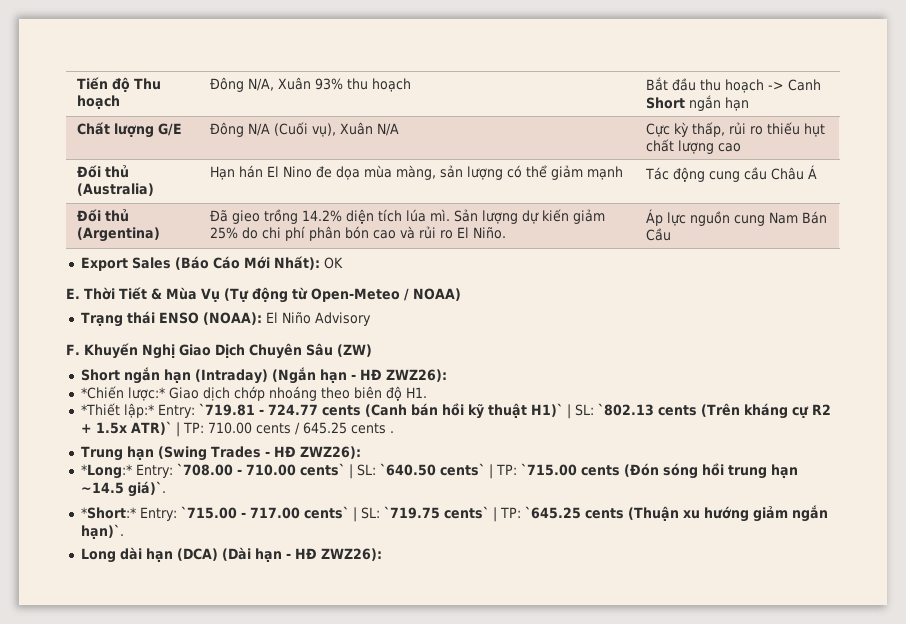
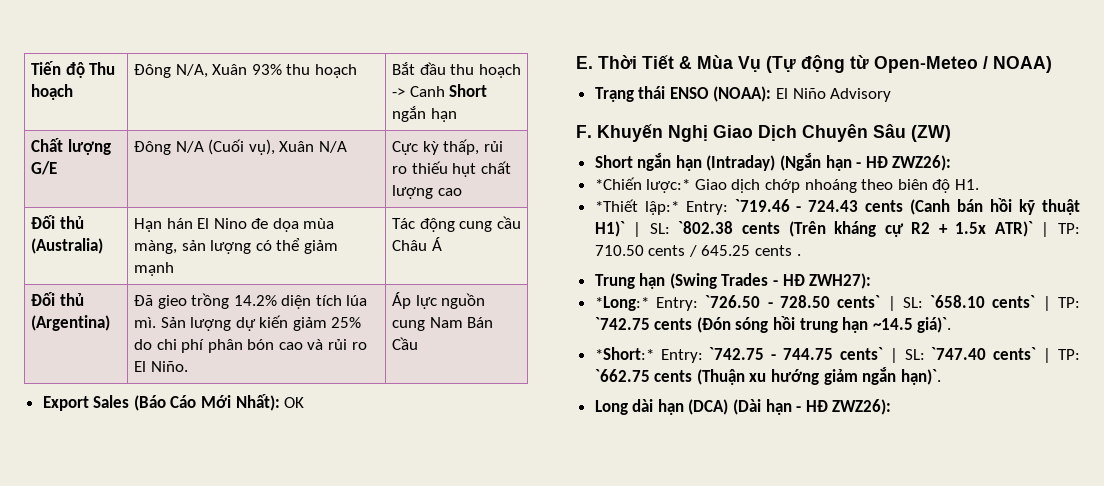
- *Thiết lập:* Entry: `719.81 - 724.77 cents (Canh bán hồi kỹ thuật H1)` | SL: `802.13 cents (Trên kháng cự R2 + 1.5x ATR)` | TP: 710.00 cents / 645.25 cents .
+ *Thiết lập:* Entry: `719.46 - 724.43 cents (Canh bán hồi kỹ thuật H1)` | SL: `802.38 cents (Trên kháng cự R2 + 1.5x ATR)` | TP: 710.50 cents / 645.25 cents .
- Trung hạn (Swing Trades - HĐ ZWZ26):
+ Trung hạn (Swing Trades - HĐ ZWH27):
- *Long:* Entry: `708.00 - 710.00 cents` | SL: `640.50 cents` | TP: `715.00 cents (Đón sóng hồi trung hạn ~14.5 giá)`.
+ *Long:* Entry: `726.50 - 728.50 cents` | SL: `658.10 cents` | TP: `742.75 cents (Đón sóng hồi trung hạn ~14.5 giá)`.
- *Short:* Entry: `715.00 - 717.00 cents` | SL: `719.75 cents` | TP: `645.25 cents (Thuận xu hướng giảm ngắn hạn)`.
+ *Short:* Entry: `742.75 - 744.75 cents` | SL: `747.40 cents` | TP: `662.75 cents (Thuận xu hướng giảm ngắn hạn)`.

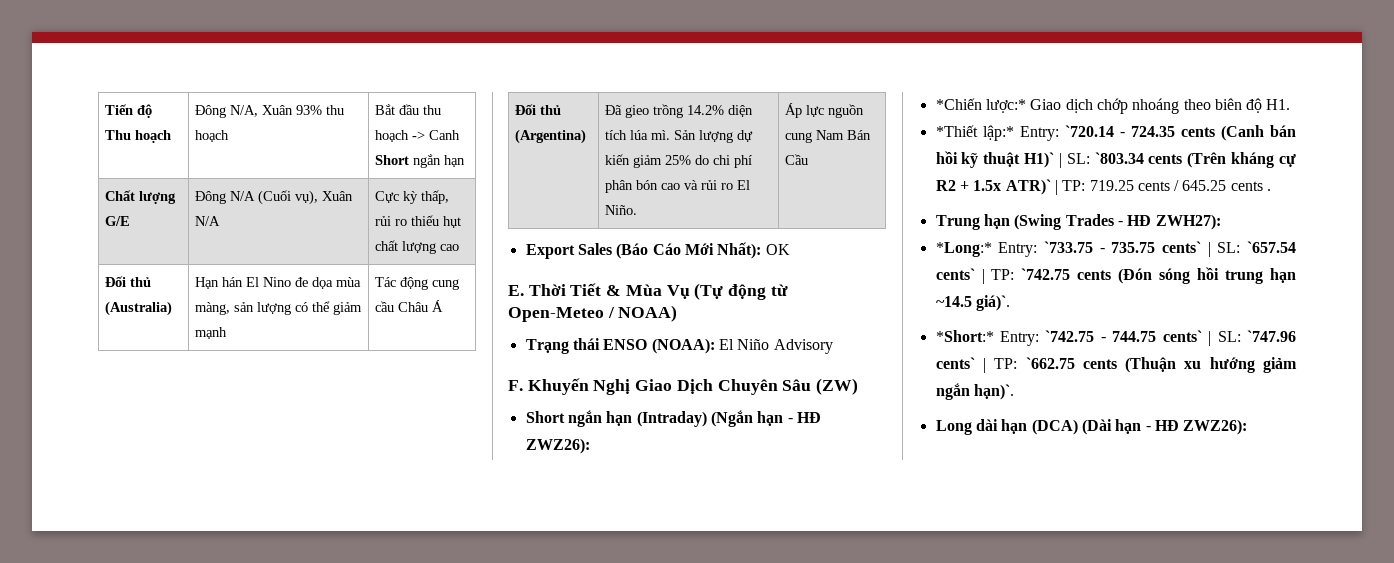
- *Thiết lập:* Entry: `719.46 - 724.43 cents (Canh bán hồi kỹ thuật H1)` | SL: `802.38 cents (Trên kháng cự R2 + 1.5x ATR)` | TP: 710.50 cents / 645.25 cents .
+ *Thiết lập:* Entry: `720.14 - 724.35 cents (Canh bán hồi kỹ thuật H1)` | SL: `803.34 cents (Trên kháng cự R2 + 1.5x ATR)` | TP: 719.25 cents / 645.25 cents .
- *Long:* Entry: `726.50 - 728.50 cents` | SL: `658.10 cents` | TP: `742.75 cents (Đón sóng hồi trung hạn ~14.5 giá)`.
+ *Long:* Entry: `733.75 - 735.75 cents` | SL: `657.54 cents` | TP: `742.75 cents (Đón sóng hồi trung hạn ~14.5 giá)`.
- *Short:* Entry: `742.75 - 744.75 cents` | SL: `747.40 cents` | TP: `662.75 cents (Thuận xu hướng giảm ngắn hạn)`.
+ *Short:* Entry: `742.75 - 744.75 cents` | SL: `747.96 cents` | TP: `662.75 cents (Thuận xu hướng giảm ngắn hạn)`.

